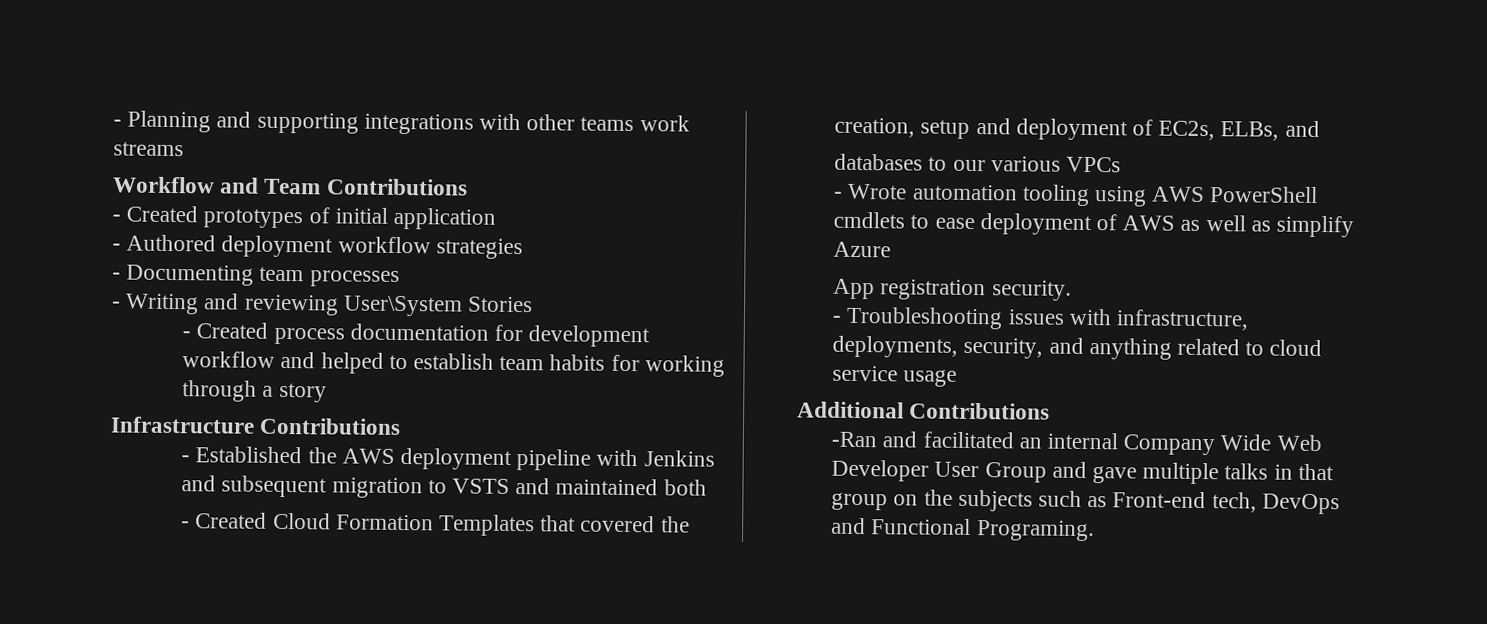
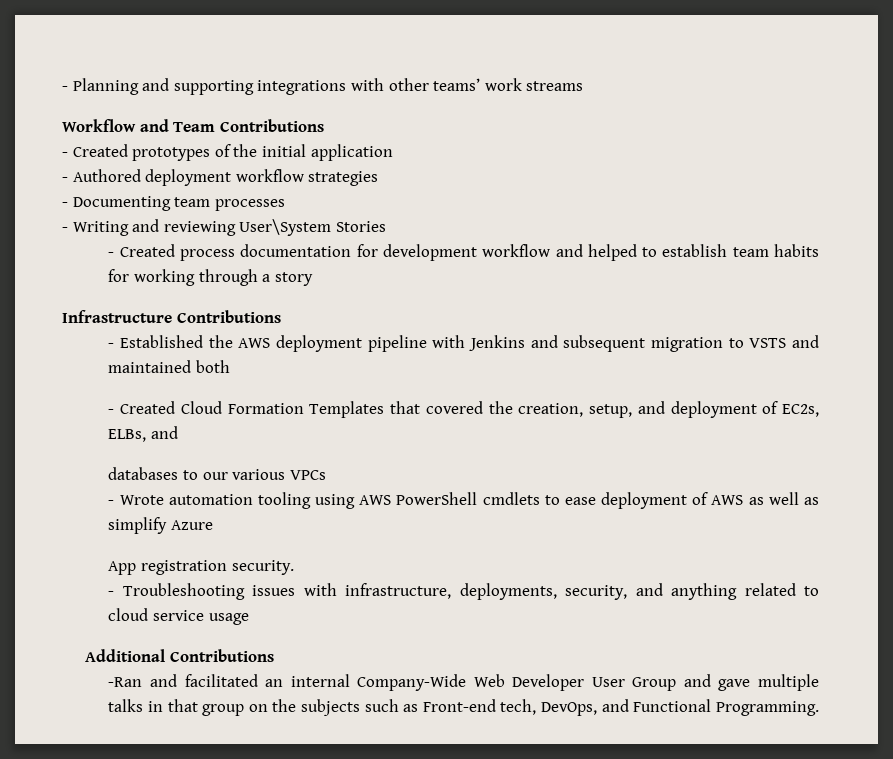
- - Planning and supporting integrations with other teams work streams
+ - Planning and supporting integrations with other teams’ work streams
- - Created prototypes of initial application
+ - Created prototypes of the initial application
- - Created Cloud Formation Templates that covered the creation, setup and deployment of EC2s, ELBs, and
+ - Created Cloud Formation Templates that covered the creation, setup, and deployment of EC2s, ELBs, and
- -Ran and facilitated an internal Company Wide Web Developer User Group and gave multiple talks in that group on the subjects such as Front-end tech, DevOps and Functional Programing.
+ -Ran and facilitated an internal Company-Wide Web Developer User Group and gave multiple talks in that group on the subjects such as Front-end tech, DevOps, and Functional Programming.

